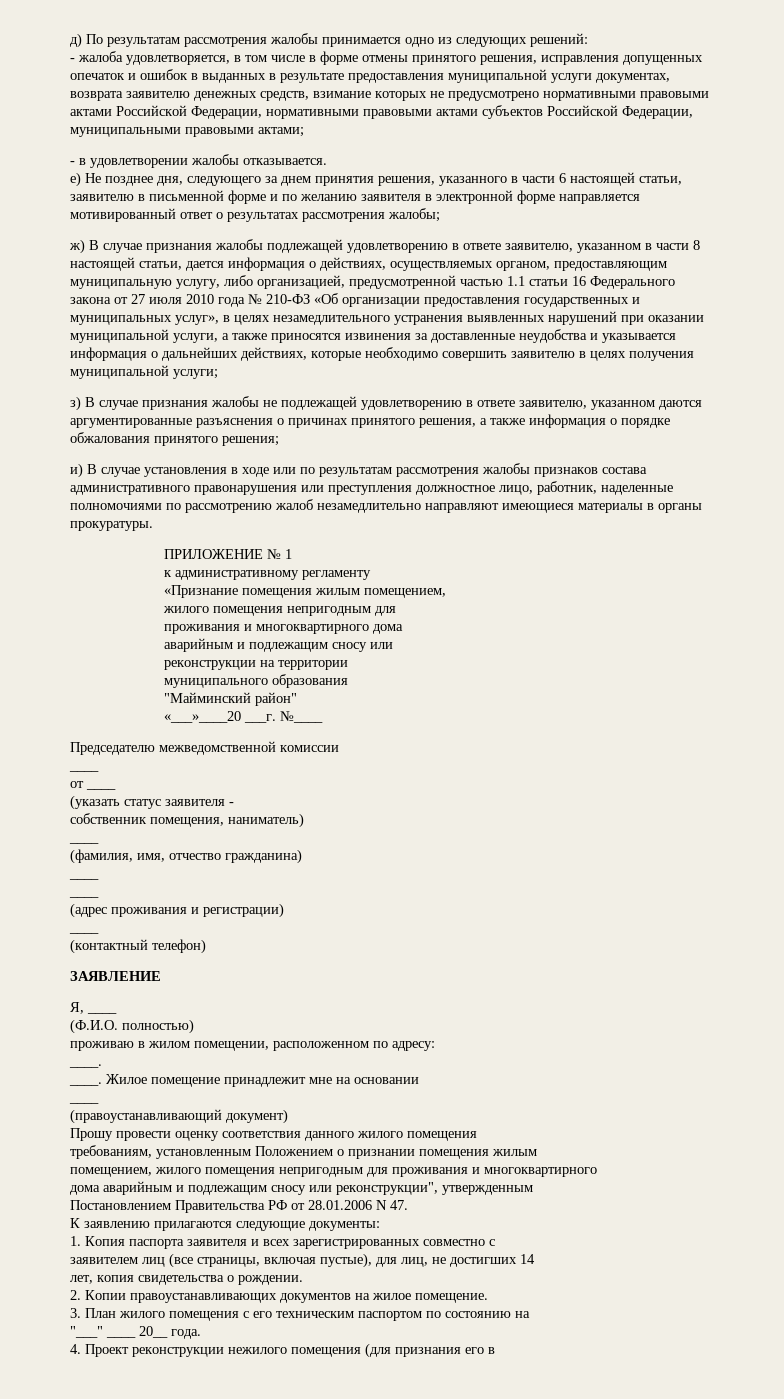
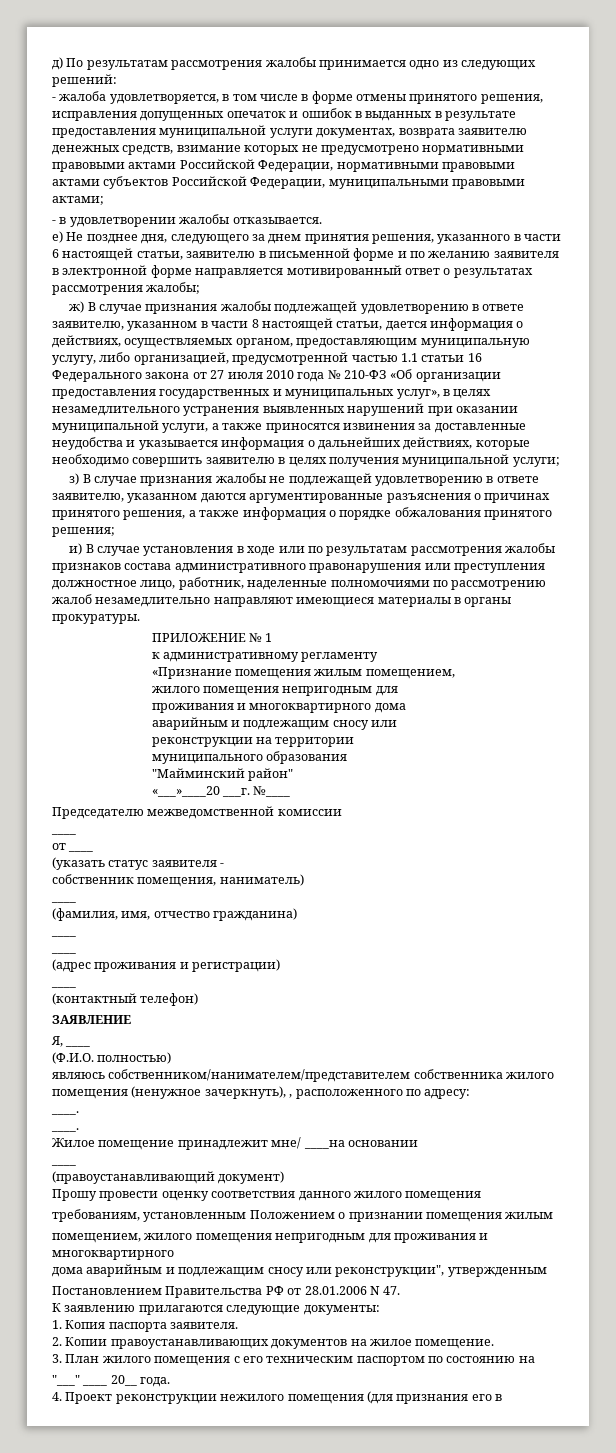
- проживаю в жилом помещении, расположенном по адресу:
+ являюсь собственником/нанимателем/представителем собственника жилого помещения (ненужное зачеркнуть), , расположенного по адресу:
  ____.
- ____. Жилое помещение принадлежит мне на основании
+ ____.
+ Жилое помещение принадлежит мне/ ____на основании
- 1. Копия паспорта заявителя и всех зарегистрированных совместно с
- заявителем лиц (все страницы, включая пустые), для лиц, не достигших 14
- лет, копия свидетельства о рождении.
+ 1. Копия паспорта заявителя.

